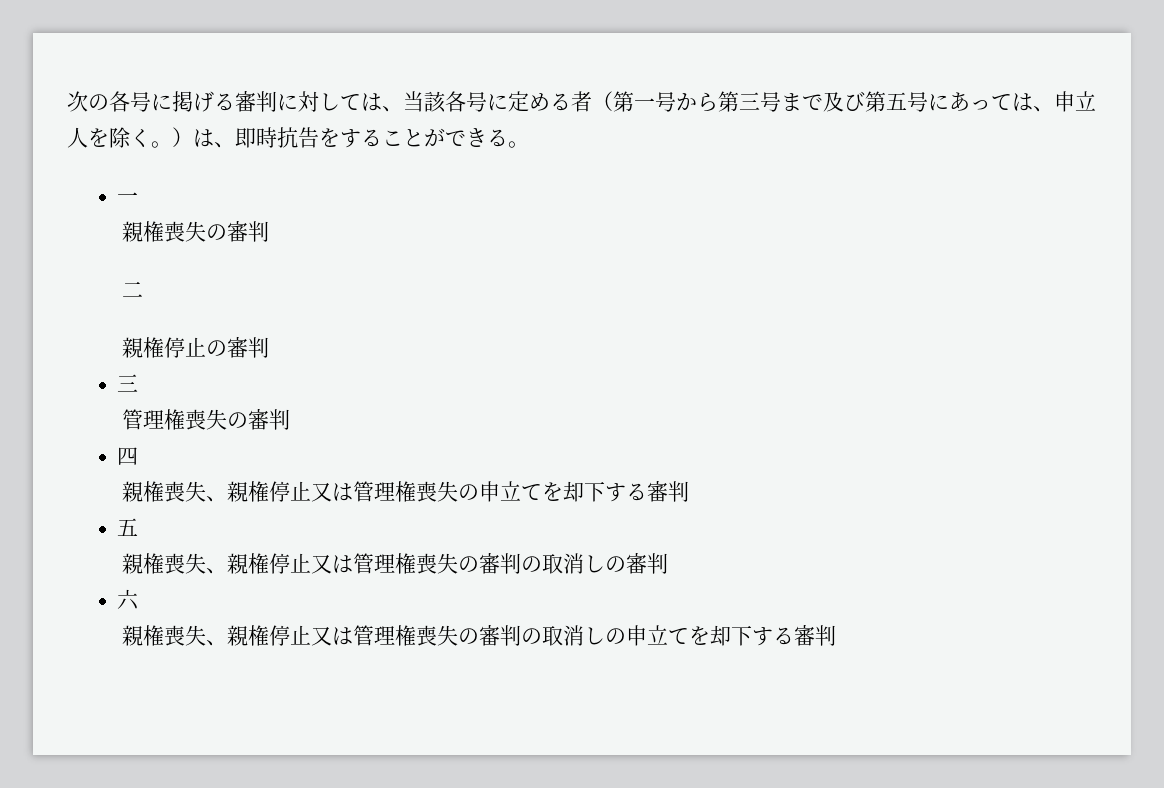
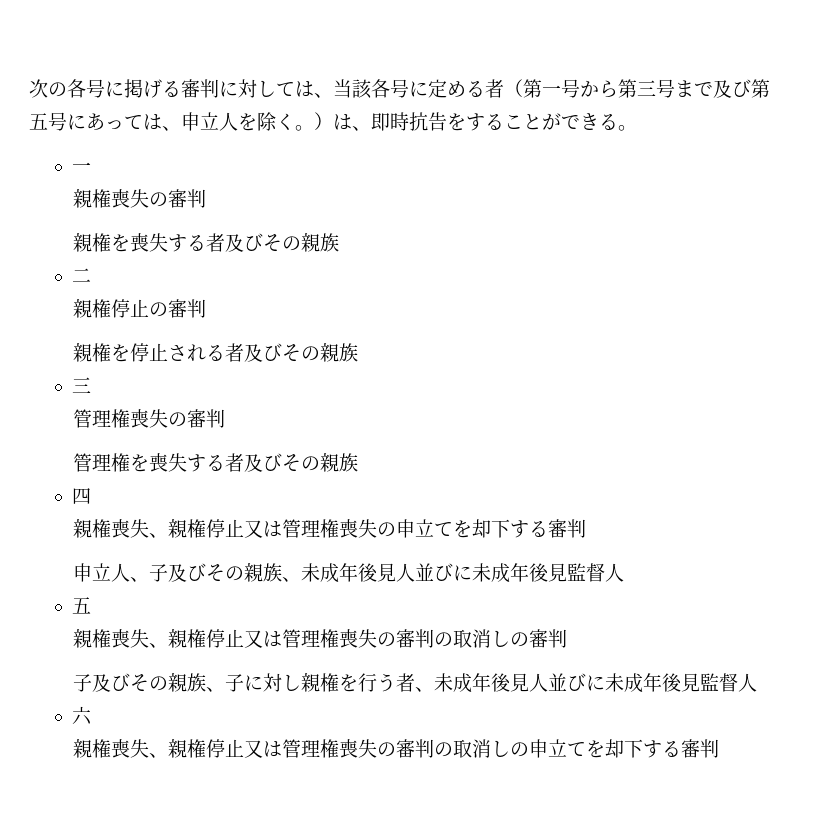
+ 親権を喪失する者及びその親族
  二
  親権停止の審判
+ 親権を停止される者及びその親族
+ 管理権を喪失する者及びその親族
+ 申立人、子及びその親族、未成年後見人並びに未成年後見監督人
+ 子及びその親族、子に対し親権を行う者、未成年後見人並びに未成年後見監督人

